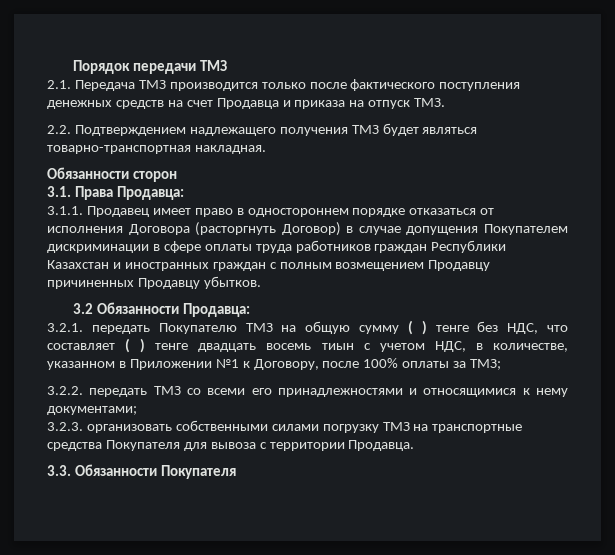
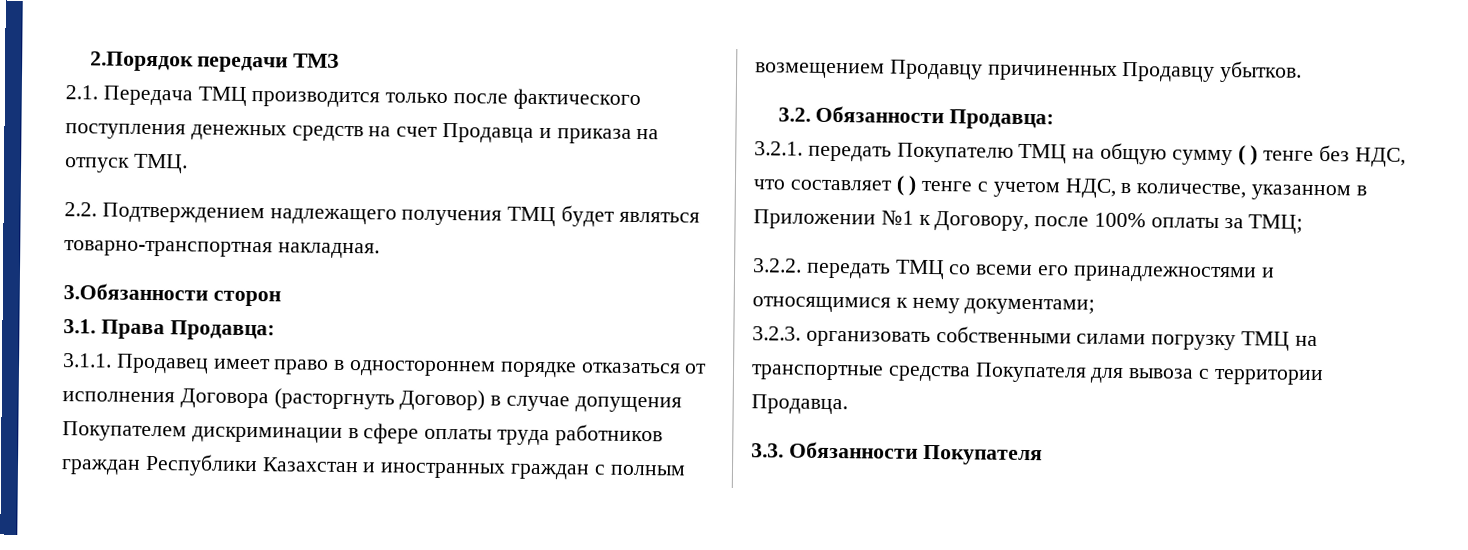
- Порядок передачи ТМЗ
+ 2.Порядок передачи ТМЗ
- 2.1. Передача ТМЗ производится только после фактического поступления денежных средств на счет Продавца и приказа на отпуск ТМЗ.
+ 2.1. Передача ТМЦ производится только после фактического поступления денежных средств на счет Продавца и приказа на отпуск ТМЦ.
- 2.2. Подтверждением надлежащего получения ТМЗ будет являться товарно-транспортная накладная.
+ 2.2. Подтверждением надлежащего получения ТМЦ будет являться товарно-транспортная накладная.
- Обязанности сторон
+ 3.Обязанности сторон
- 3.2 Обязанности Продавца:
+ 3.2. Обязанности Продавца:
- 3.2.1. передать Покупателю ТМЗ на общую сумму ( ) тенге без НДС, что составляет ( ) тенге двадцать восемь тиын с учетом НДС, в количестве, указанном в Приложении №1 к Договору, после 100% оплаты за ТМЗ;
+ 3.2.1. передать Покупателю ТМЦ на общую сумму ( ) тенге без НДС, что составляет ( ) тенге с учетом НДС, в количестве, указанном в Приложении №1 к Договору, после 100% оплаты за ТМЦ;
- 3.2.2. передать ТМЗ со всеми его принадлежностями и относящимися к нему документами;
+ 3.2.2. передать ТМЦ со всеми его принадлежностями и относящимися к нему документами;
- 3.2.3. организовать собственными силами погрузку ТМЗ на транспортные средства Покупателя для вывоза с территории Продавца.
+ 3.2.3. организовать собственными силами погрузку ТМЦ на транспортные средства Покупателя для вывоза с территории Продавца.

